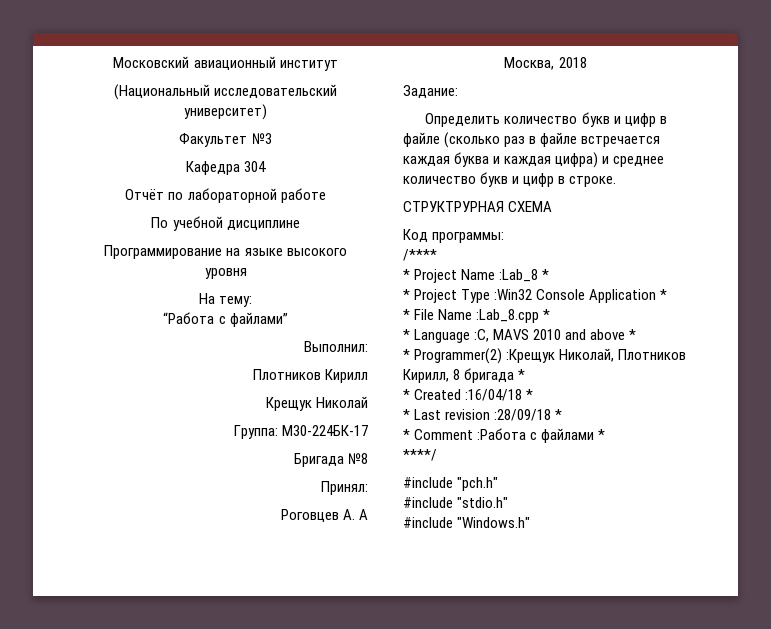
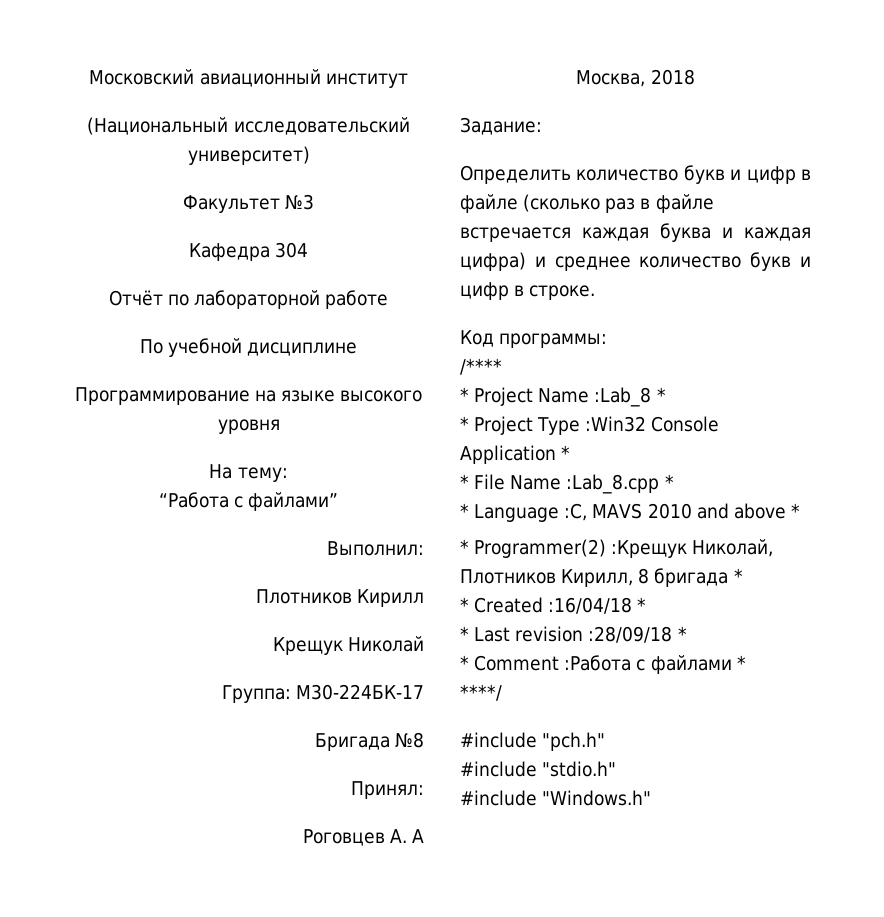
- СТРУКТРУРНАЯ СХЕМА

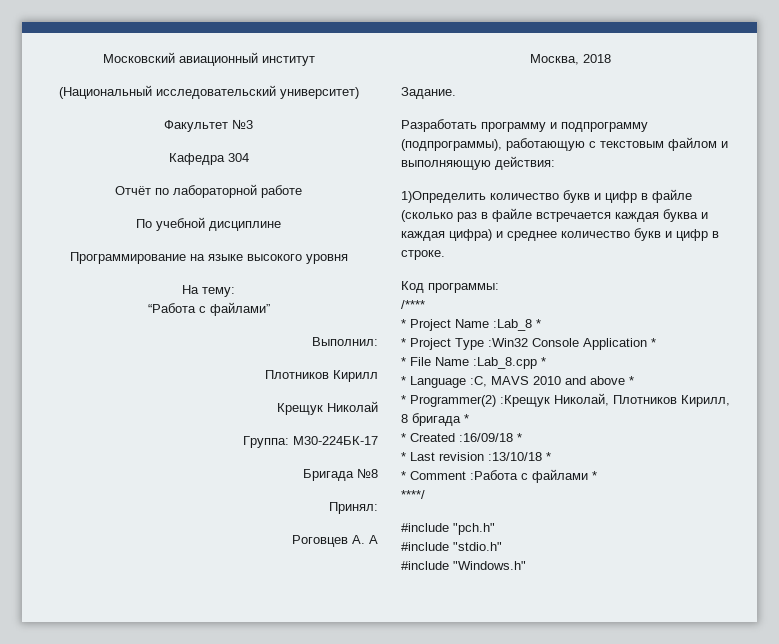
- Задание:
- Определить количество букв и цифр в файле (сколько раз в файле встречается каждая буква и каждая цифра) и среднее количество букв и цифр в строке.
+ Задание.
+ Разработать программу и подпрограмму (подпрограммы), работающую с текстовым файлом и выполняющую действия:
+ 1)Определить количество букв и цифр в файле (сколько раз в файле встречается каждая буква и каждая цифра) и среднее количество букв и цифр в строке.
- * Created :16/04/18 *
+ * Created :16/09/18 *
- * Last revision :28/09/18 *
+ * Last revision :13/10/18 *

